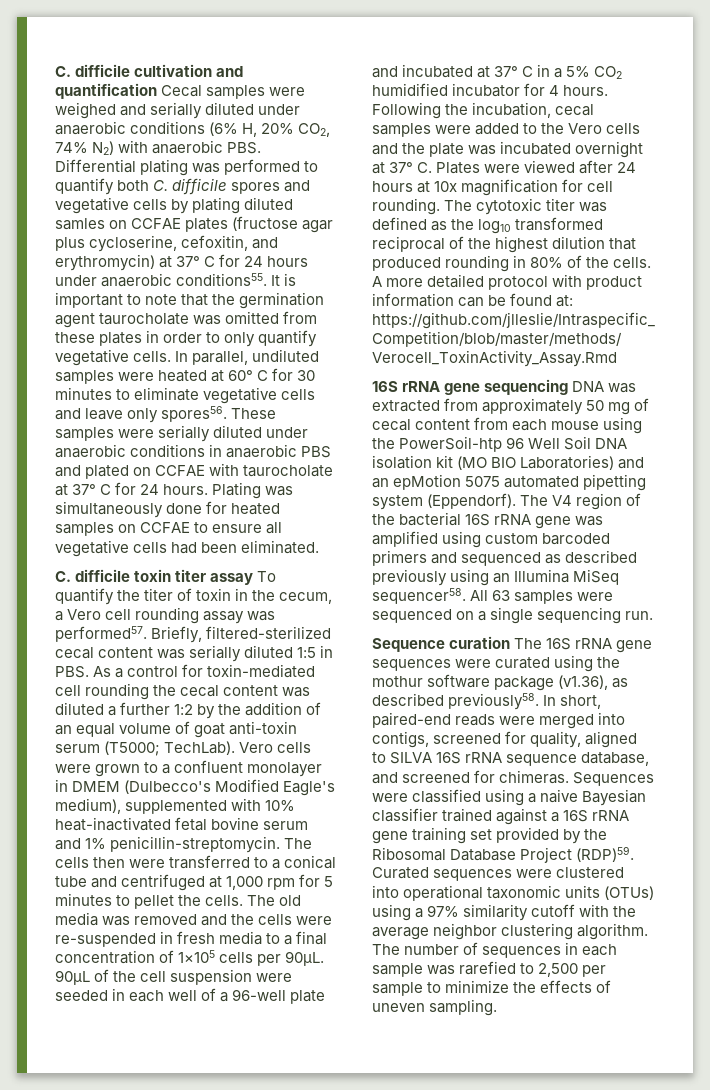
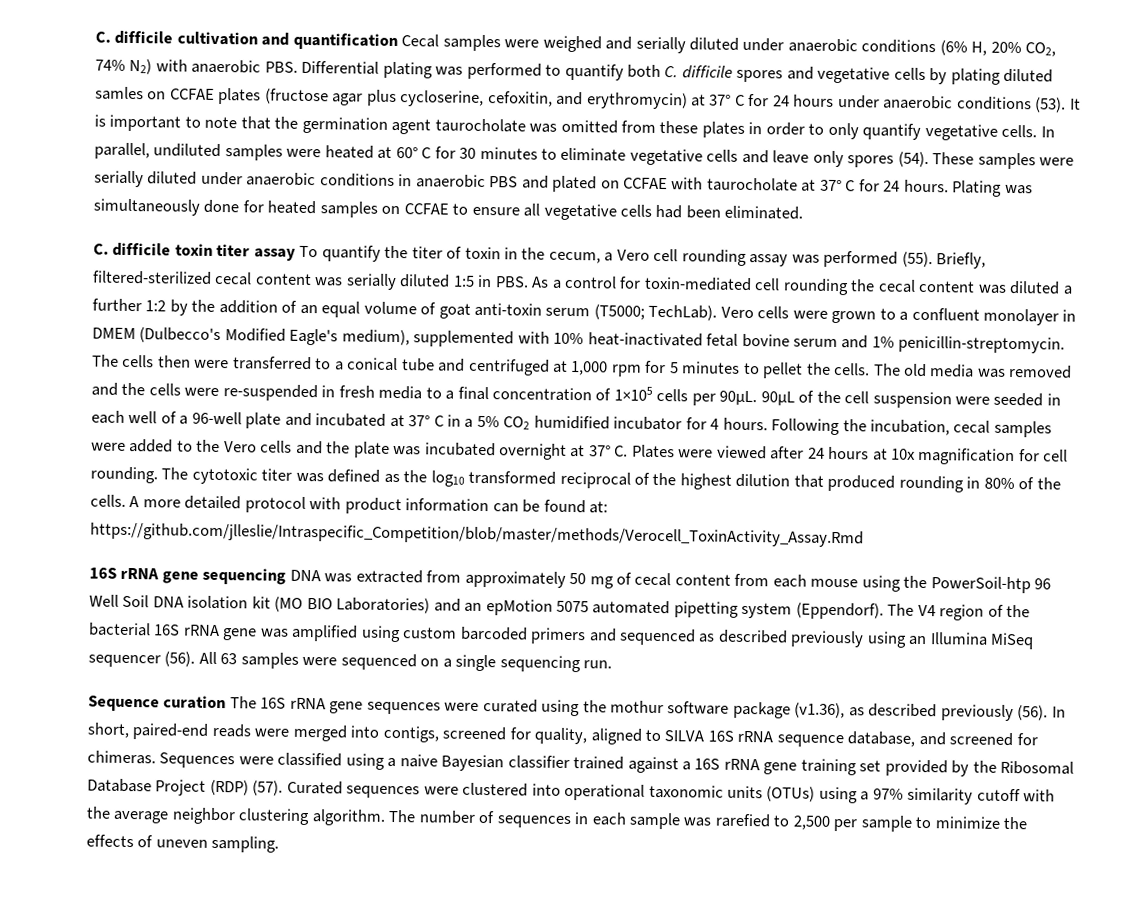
- C. difficile cultivation and quantification Cecal samples were weighed and serially diluted under anaerobic conditions (6% H, 20% CO2, 74% N2) with anaerobic PBS. Differential plating was performed to quantify both C. difficile spores and vegetative cells by plating diluted samles on CCFAE plates (fructose agar plus cycloserine, cefoxitin, and erythromycin) at 37° C for 24 hours under anaerobic conditions55.
+ C. difficile cultivation and quantification Cecal samples were weighed and serially diluted under anaerobic conditions (6% H, 20% CO2, 74% N2) with anaerobic PBS. Differential plating was performed to quantify both C. difficile spores and vegetative cells by plating diluted samles on CCFAE plates (fructose agar plus cycloserine, cefoxitin, and erythromycin) at 37° C for 24 hours under anaerobic conditions (53).
- In parallel, undiluted samples were heated at 60° C for 30 minutes to eliminate vegetative cells and leave only spores56.
+ In parallel, undiluted samples were heated at 60° C for 30 minutes to eliminate vegetative cells and leave only spores (54).
- C. difficile toxin titer assay To quantify the titer of toxin in the cecum, a Vero cell rounding assay was performed57.
+ C. difficile toxin titer assay To quantify the titer of toxin in the cecum, a Vero cell rounding assay was performed (55).
- The V4 region of the bacterial 16S rRNA gene was amplified using custom barcoded primers and sequenced as described previously using an Illumina MiSeq sequencer58.
+ The V4 region of the bacterial 16S rRNA gene was amplified using custom barcoded primers and sequenced as described previously using an Illumina MiSeq sequencer (56).
- Sequence curation The 16S rRNA gene sequences were curated using the mothur software package (v1.36), as described previously58.
+ Sequence curation The 16S rRNA gene sequences were curated using the mothur software package (v1.36), as described previously (56).
- Sequences were classified using a naive Bayesian classifier trained against a 16S rRNA gene training set provided by the Ribosomal Database Project (RDP)59.
+ Sequences were classified using a naive Bayesian classifier trained against a 16S rRNA gene training set provided by the Ribosomal Database Project (RDP) (57).

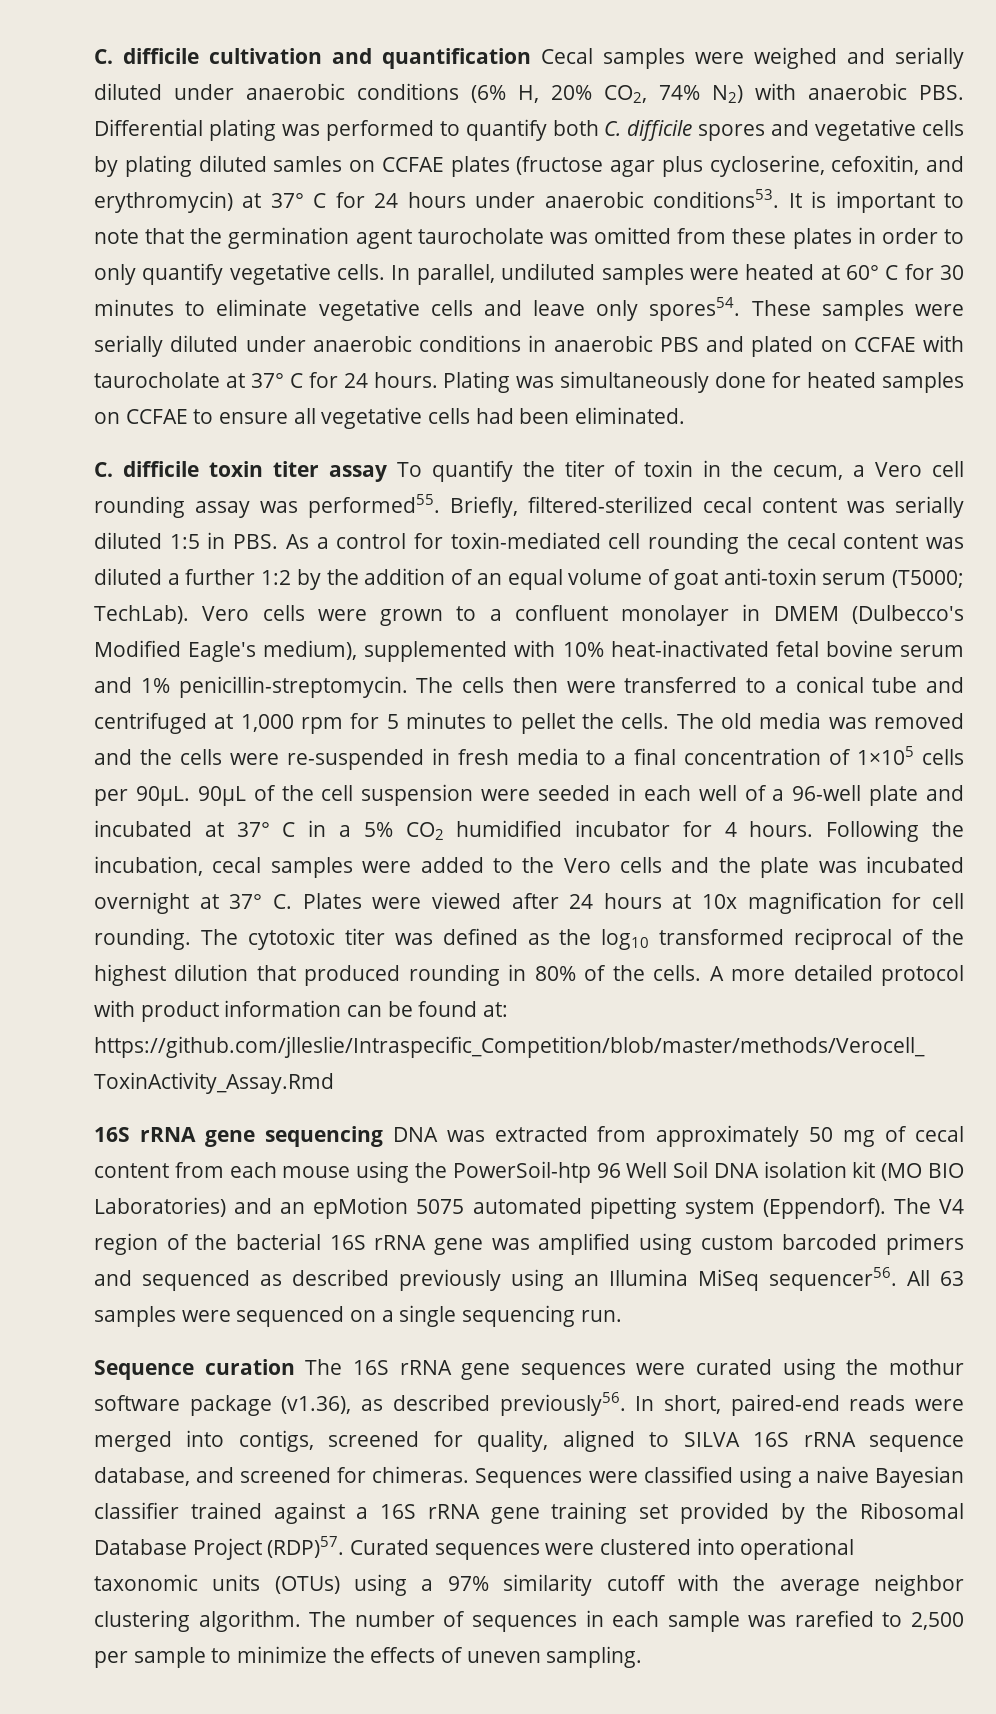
- C. difficile cultivation and quantification Cecal samples were weighed and serially diluted under anaerobic conditions (6% H, 20% CO2, 74% N2) with anaerobic PBS. Differential plating was performed to quantify both C. difficile spores and vegetative cells by plating diluted samles on CCFAE plates (fructose agar plus cycloserine, cefoxitin, and erythromycin) at 37° C for 24 hours under anaerobic conditions (53).
+ C. difficile cultivation and quantification Cecal samples were weighed and serially diluted under anaerobic conditions (6% H, 20% CO2, 74% N2) with anaerobic PBS. Differential plating was performed to quantify both C. difficile spores and vegetative cells by plating diluted samles on CCFAE plates (fructose agar plus cycloserine, cefoxitin, and erythromycin) at 37° C for 24 hours under anaerobic conditions53.
- In parallel, undiluted samples were heated at 60° C for 30 minutes to eliminate vegetative cells and leave only spores (54).
+ In parallel, undiluted samples were heated at 60° C for 30 minutes to eliminate vegetative cells and leave only spores54.
- C. difficile toxin titer assay To quantify the titer of toxin in the cecum, a Vero cell rounding assay was performed (55).
+ C. difficile toxin titer assay To quantify the titer of toxin in the cecum, a Vero cell rounding assay was performed55.
- The V4 region of the bacterial 16S rRNA gene was amplified using custom barcoded primers and sequenced as described previously using an Illumina MiSeq sequencer (56).
+ The V4 region of the bacterial 16S rRNA gene was amplified using custom barcoded primers and sequenced as described previously using an Illumina MiSeq sequencer56.
- Sequence curation The 16S rRNA gene sequences were curated using the mothur software package (v1.36), as described previously (56).
+ Sequence curation The 16S rRNA gene sequences were curated using the mothur software package (v1.36), as described previously56.
- Sequences were classified using a naive Bayesian classifier trained against a 16S rRNA gene training set provided by the Ribosomal Database Project (RDP) (57).
+ Sequences were classified using a naive Bayesian classifier trained against a 16S rRNA gene training set provided by the Ribosomal Database Project (RDP)57.

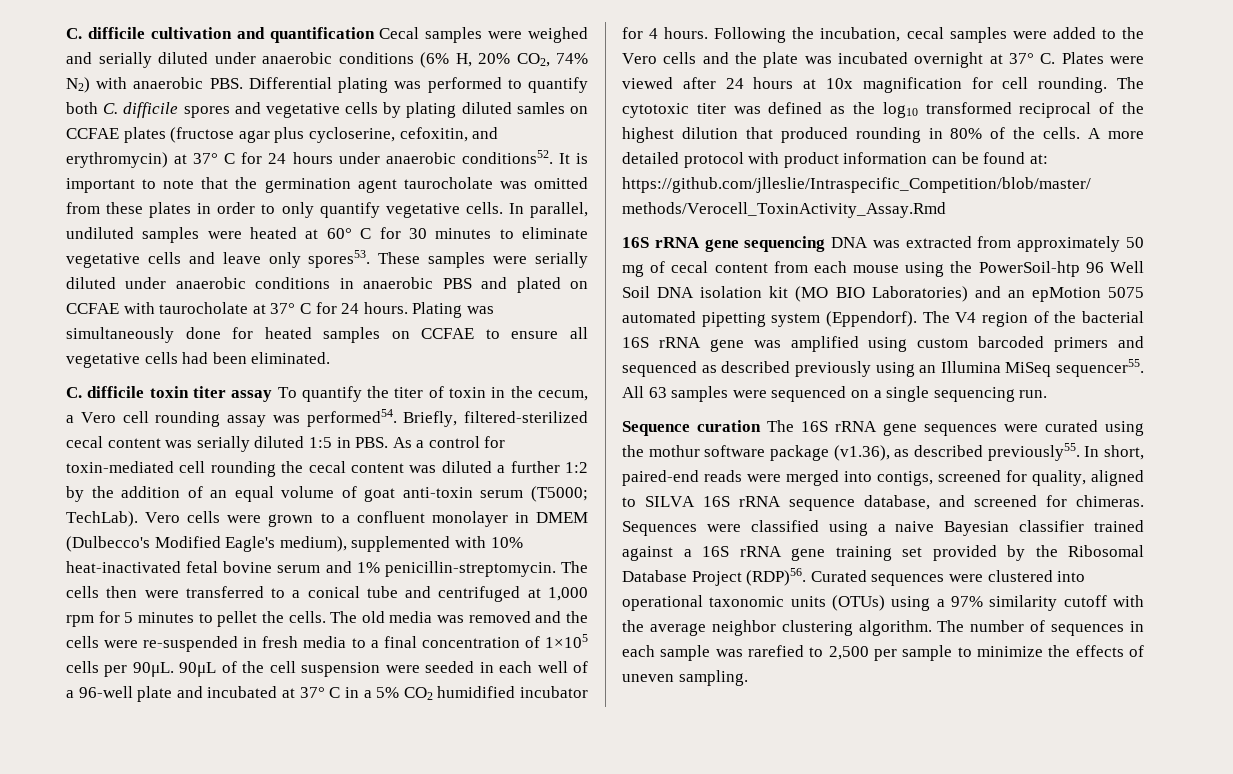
- C. difficile cultivation and quantification Cecal samples were weighed and serially diluted under anaerobic conditions (6% H, 20% CO2, 74% N2) with anaerobic PBS. Differential plating was performed to quantify both C. difficile spores and vegetative cells by plating diluted samles on CCFAE plates (fructose agar plus cycloserine, cefoxitin, and erythromycin) at 37° C for 24 hours under anaerobic conditions53.
+ C. difficile cultivation and quantification Cecal samples were weighed and serially diluted under anaerobic conditions (6% H, 20% CO2, 74% N2) with anaerobic PBS. Differential plating was performed to quantify both C. difficile spores and vegetative cells by plating diluted samles on CCFAE plates (fructose agar plus cycloserine, cefoxitin, and erythromycin) at 37° C for 24 hours under anaerobic conditions52.
- In parallel, undiluted samples were heated at 60° C for 30 minutes to eliminate vegetative cells and leave only spores54.
+ In parallel, undiluted samples were heated at 60° C for 30 minutes to eliminate vegetative cells and leave only spores53.
- C. difficile toxin titer assay To quantify the titer of toxin in the cecum, a Vero cell rounding assay was performed55.
+ C. difficile toxin titer assay To quantify the titer of toxin in the cecum, a Vero cell rounding assay was performed54.
- The V4 region of the bacterial 16S rRNA gene was amplified using custom barcoded primers and sequenced as described previously using an Illumina MiSeq sequencer56.
+ The V4 region of the bacterial 16S rRNA gene was amplified using custom barcoded primers and sequenced as described previously using an Illumina MiSeq sequencer55.
- Sequence curation The 16S rRNA gene sequences were curated using the mothur software package (v1.36), as described previously56.
+ Sequence curation The 16S rRNA gene sequences were curated using the mothur software package (v1.36), as described previously55.
- Sequences were classified using a naive Bayesian classifier trained against a 16S rRNA gene training set provided by the Ribosomal Database Project (RDP)57.
+ Sequences were classified using a naive Bayesian classifier trained against a 16S rRNA gene training set provided by the Ribosomal Database Project (RDP)56.

